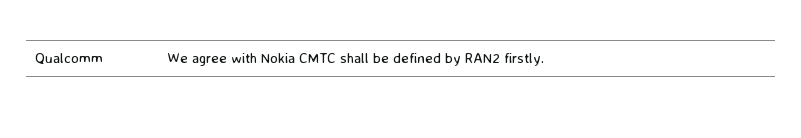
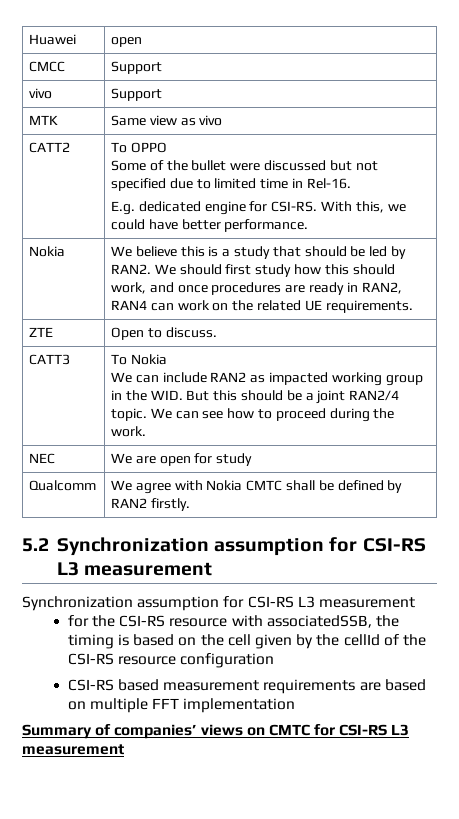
+ Huawei | open
+ CMCC | Support
+ vivo | Support
+ MTK | Same view as vivo
+ CATT2 | To OPPO
+ Some of the bullet were discussed but not specified due to limited time in Rel-16.
+ E.g. dedicated engine for CSI-RS. With this, we could have better performance.
+ Nokia | We believe this is a study that should be led by RAN2. We should first study how this should work, and once procedures are ready in RAN2, RAN4 can work on the related UE requirements.
+ ZTE | Open to discuss.
+ CATT3 | To Nokia
+ We can include RAN2 as impacted working group in the WID. But this should be a joint RAN2/4 topic. We can see how to proceed during the work.
+ NEC | We are open for study
+ 5.2 Synchronization assumption for CSI-RS L3 measurement
+ Synchronization assumption for CSI-RS L3 measurement
+ for the CSI-RS resource with associatedSSB, the timing is based on the cell given by the cellId of the CSI-RS resource configuration
+ CSI-RS based measurement requirements are based on multiple FFT implementation
+ Summary of companies’ views on CMTC for CSI-RS L3 measurement

